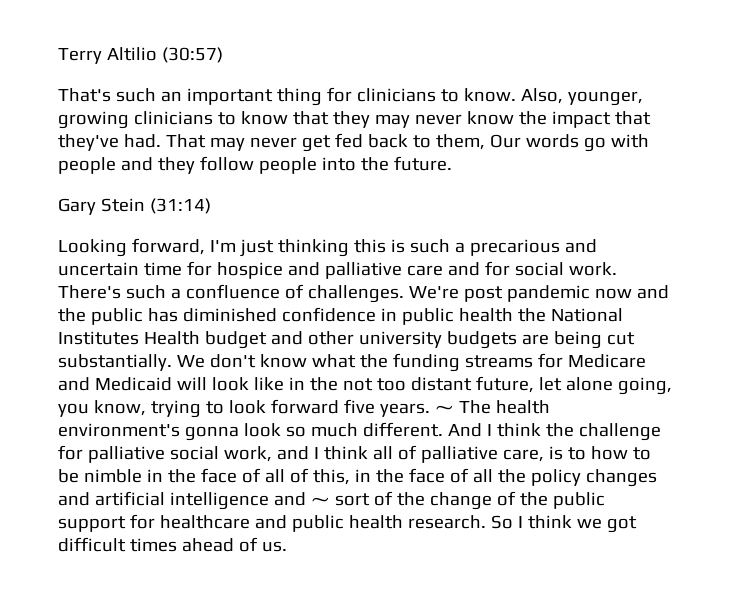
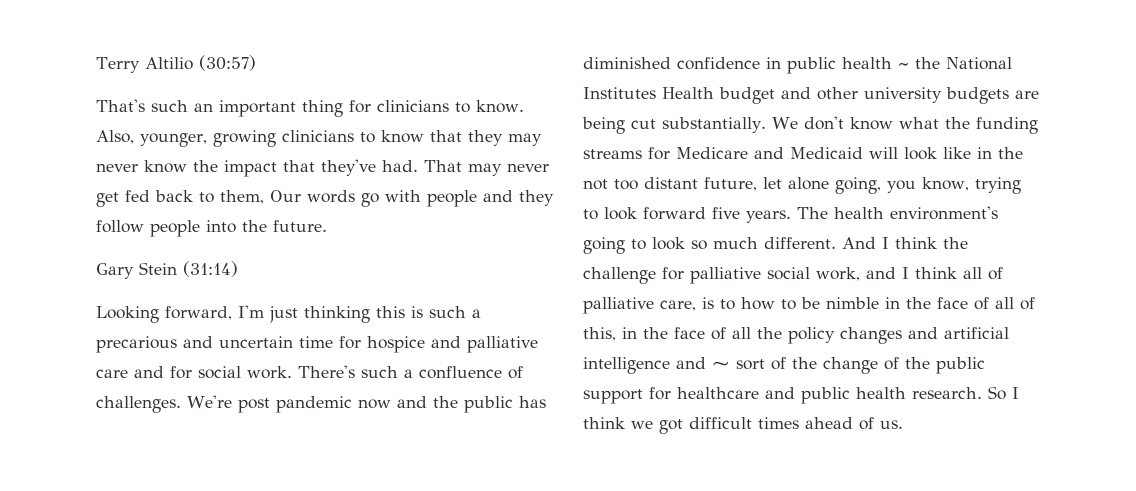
- We're post pandemic now and the public has diminished confidence in public health the National Institutes Health budget and other university budgets are being cut substantially.
+ We're post pandemic now and the public has diminished confidence in public health ~ the National Institutes Health budget and other university budgets are being cut substantially.
- ⁓ The health environment's gonna look so much different.
+ The health environment's going to look so much different.

